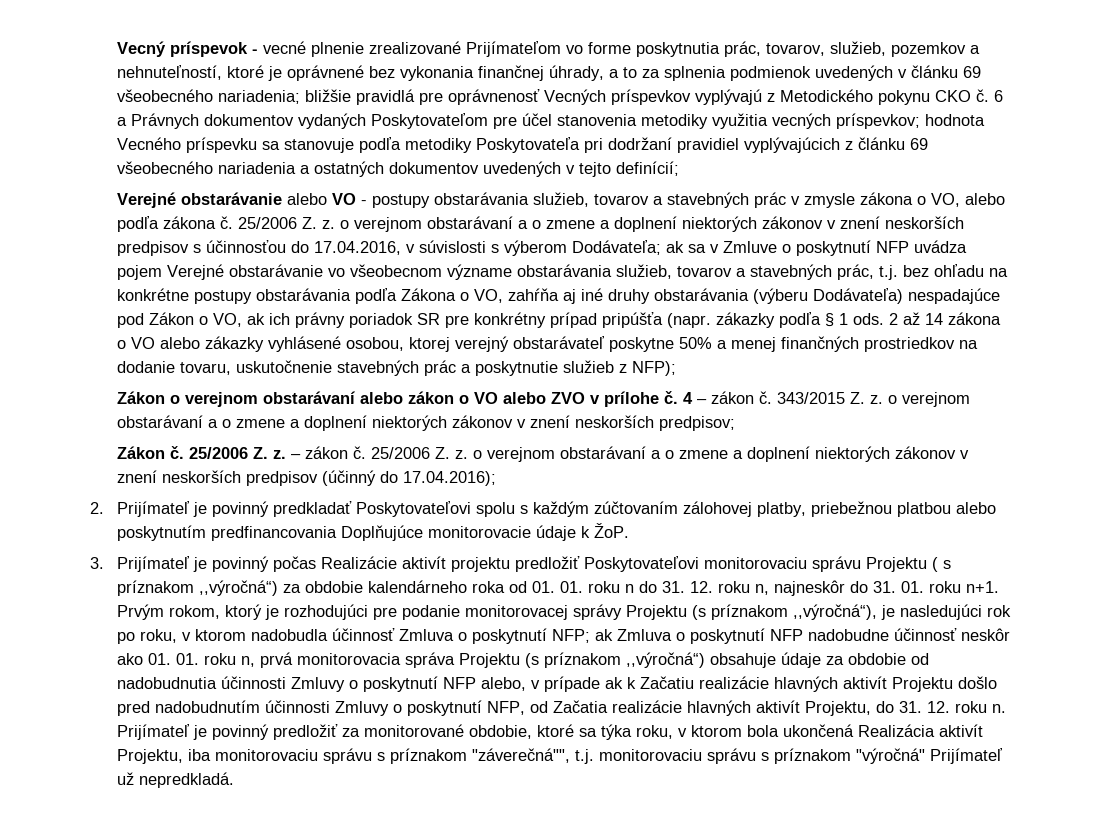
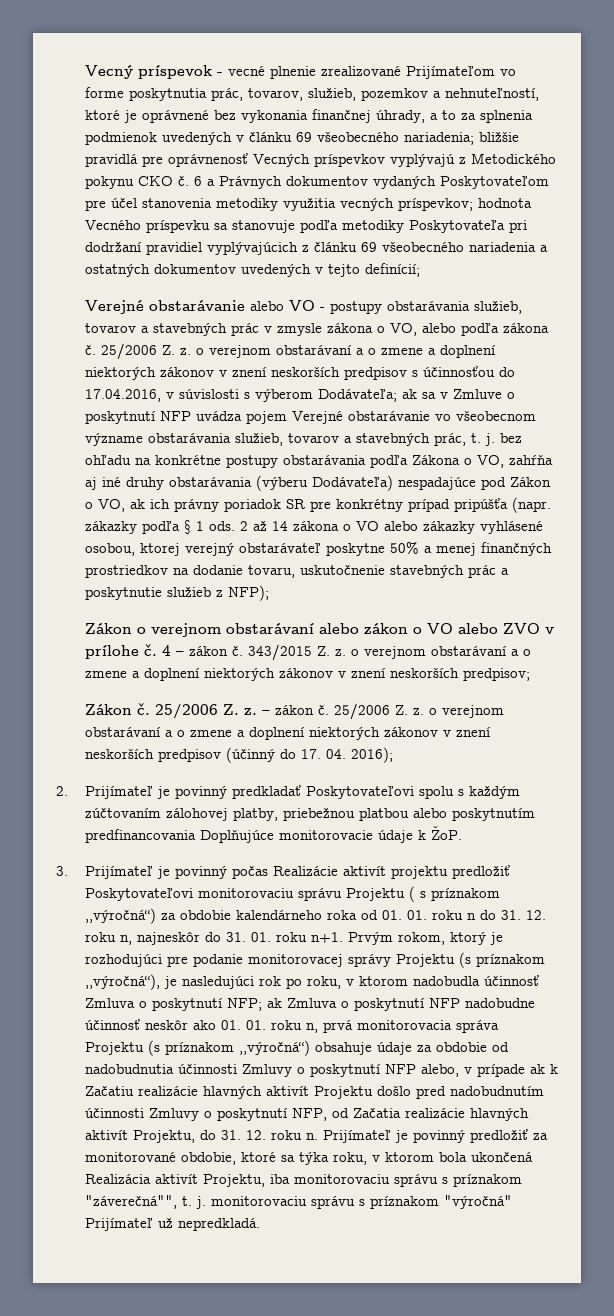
- ak sa v Zmluve o poskytnutí NFP uvádza pojem Verejné obstarávanie vo všeobecnom význame obstarávania služieb, tovarov a stavebných prác, t.j. bez ohľadu na konkrétne postupy obstarávania podľa Zákona o VO, zahŕňa aj iné druhy obstarávania (výberu Dodávateľa) nespadajúce pod Zákon o VO, ak ich právny poriadok SR pre konkrétny prípad pripúšťa (napr. zákazky podľa § 1 ods.
+ ak sa v Zmluve o poskytnutí NFP uvádza pojem Verejné obstarávanie vo všeobecnom význame obstarávania služieb, tovarov a stavebných prác, t. j. bez ohľadu na konkrétne postupy obstarávania podľa Zákona o VO, zahŕňa aj iné druhy obstarávania (výberu Dodávateľa) nespadajúce pod Zákon o VO, ak ich právny poriadok SR pre konkrétny prípad pripúšťa (napr. zákazky podľa § 1 ods.
- 25/2006 Z. z. o verejnom obstarávaní a o zmene a doplnení niektorých zákonov v znení neskorších predpisov (účinný do 17.04.2016);
+ 25/2006 Z. z. o verejnom obstarávaní a o zmene a doplnení niektorých zákonov v znení neskorších predpisov (účinný do 17. 04. 2016);
- Prijímateľ je povinný predložiť za monitorované obdobie, ktoré sa týka roku, v ktorom bola ukončená Realizácia aktivít Projektu, iba monitorovaciu správu s príznakom "záverečná"", t.j. monitorovaciu správu s príznakom "výročná" Prijímateľ už nepredkladá.
+ Prijímateľ je povinný predložiť za monitorované obdobie, ktoré sa týka roku, v ktorom bola ukončená Realizácia aktivít Projektu, iba monitorovaciu správu s príznakom "záverečná"", t. j. monitorovaciu správu s príznakom "výročná" Prijímateľ už nepredkladá.

